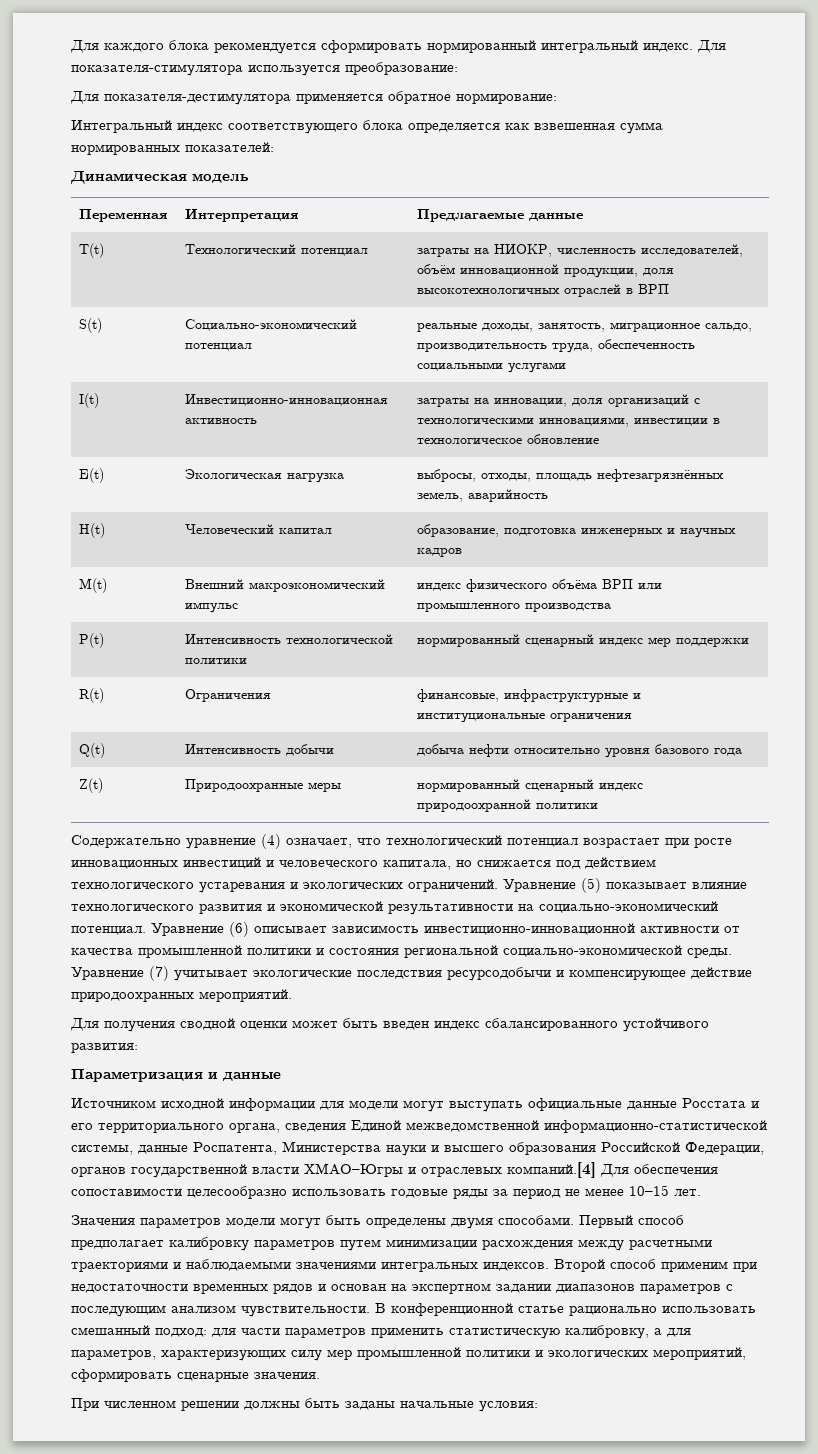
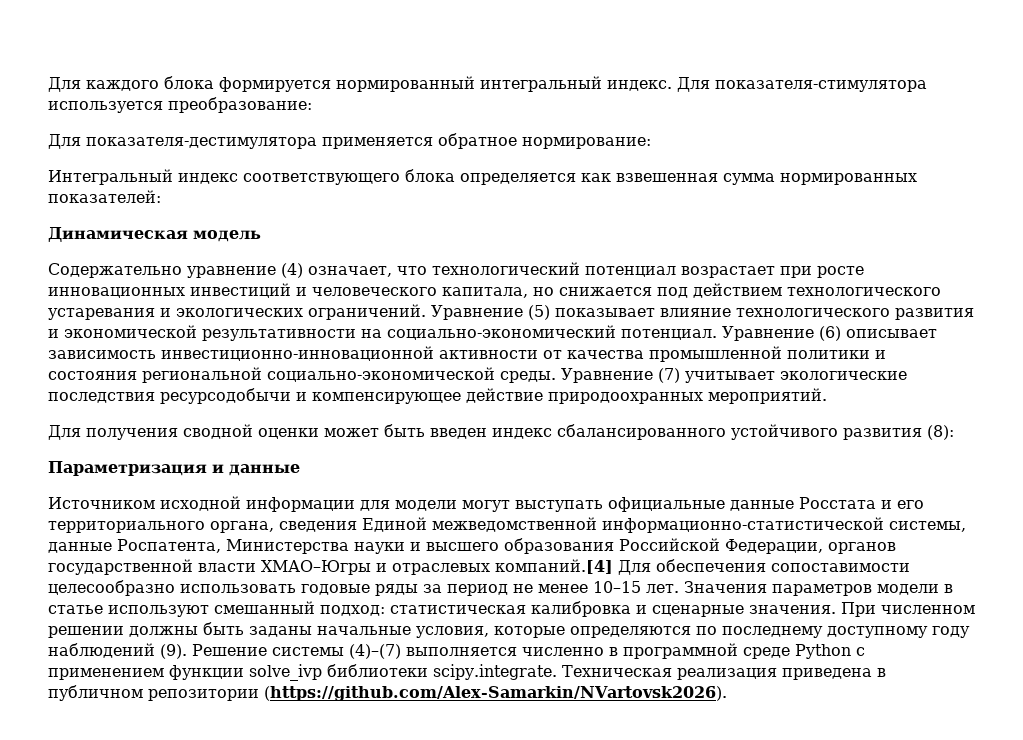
- Для каждого блока рекомендуется сформировать нормированный интегральный индекс.
+ Для каждого блока формируется нормированный интегральный индекс.
- Переменная | Интерпретация | Предлагаемые данные
- T(t) | Технологический потенциал | затраты на НИОКР, численность исследователей, объём инновационной продукции, доля высокотехнологичных отраслей в ВРП
- S(t) | Социально-экономический потенциал | реальные доходы, занятость, миграционное сальдо, производительность труда, обеспеченность социальными услугами
- I(t) | Инвестиционно-инновационная активность | затраты на инновации, доля организаций с технологическими инновациями, инвестиции в технологическое обновление
- E(t) | Экологическая нагрузка | выбросы, отходы, площадь нефтезагрязнённых земель, аварийность
- H(t) | Человеческий капитал | образование, подготовка инженерных и научных кадров
- M(t) | Внешний макроэкономический импульс | индекс физического объёма ВРП или промышленного производства
- P(t) | Интенсивность технологической политики | нормированный сценарный индекс мер поддержки
- R(t) | Ограничения | финансовые, инфраструктурные и институциональные ограничения
- Q(t) | Интенсивность добычи | добыча нефти относительно уровня базового года
- Z(t) | Природоохранные меры | нормированный сценарный индекс природоохранной политики
- Для получения сводной оценки может быть введен индекс сбалансированного устойчивого развития:
+ Для получения сводной оценки может быть введен индекс сбалансированного устойчивого развития (8):
- Источником исходной информации для модели могут выступать официальные данные Росстата и его территориального органа, сведения Единой межведомственной информационно-статистической системы, данные Роспатента, Министерства науки и высшего образования Российской Федерации, органов государственной власти ХМАО–Югры и отраслевых компаний.[4] Для обеспечения сопоставимости целесообразно использовать годовые ряды за период не менее 10–15 лет.
- Значения параметров модели могут быть определены двумя способами. Первый способ предполагает калибровку параметров путем минимизации расхождения между расчетными траекториями и наблюдаемыми значениями интегральных индексов. Второй способ применим при недостаточности временных рядов и основан на экспертном задании диапазонов параметров с последующим анализом чувствительности. В конференционной статье рационально использовать смешанный подход: для части параметров применить статистическую калибровку, а для параметров, характеризующих силу мер промышленной политики и экологических мероприятий, сформировать сценарные значения.
- При численном решении должны быть заданы начальные условия:
+ Источником исходной информации для модели могут выступать официальные данные Росстата и его территориального органа, сведения Единой межведомственной информационно-статистической системы, данные Роспатента, Министерства науки и высшего образования Российской Федерации, органов государственной власти ХМАО–Югры и отраслевых компаний.[4] Для обеспечения сопоставимости целесообразно использовать годовые ряды за период не менее 10–15 лет. Значения параметров модели в статье используют смешанный подход: статистическая калибровка и сценарные значения. При численном решении должны быть заданы начальные условия, которые определяются по последнему доступному году наблюдений (9). Решение системы (4)–(7) выполняется численно в программной среде Python с применением функции solve_ivp библиотеки scipy.integrate. Техническая реализация приведена в публичном репозитории (https://github.com/Alex-Samarkin/NVartovsk2026).

